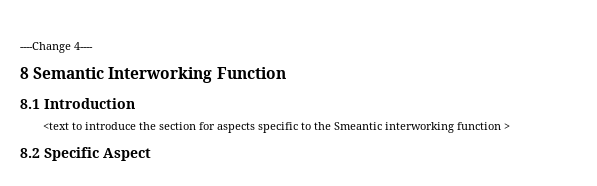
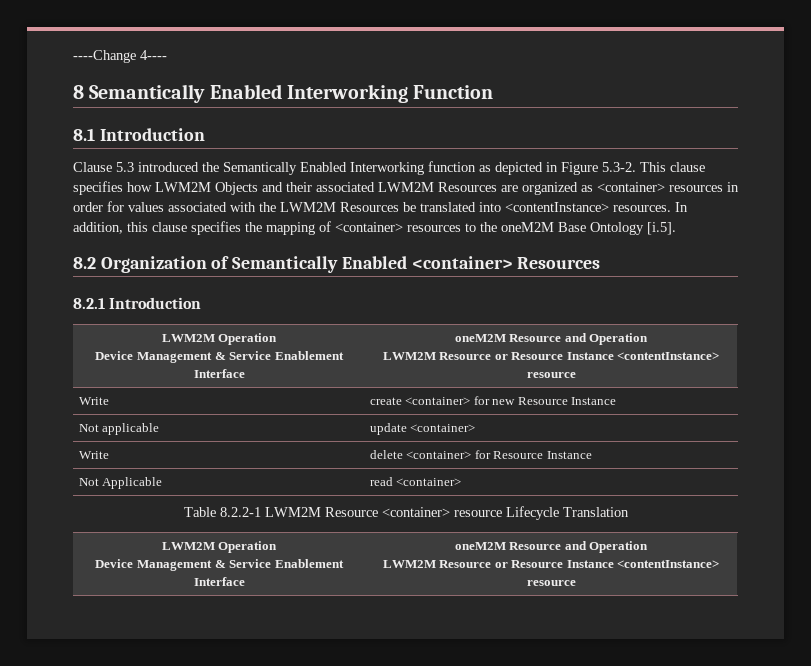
- 8 Semantic Interworking Function
+ 8 Semantically Enabled Interworking Function
- <text to introduce the section for aspects specific to the Smeantic interworking function >
- 8.2 Specific Aspect
+ Clause 5.3 introduced the Semantically Enabled Interworking function as depicted in Figure 5.3-2. This clause specifies how LWM2M Objects and their associated LWM2M Resources are organized as <container> resources in order for values associated with the LWM2M Resources be translated into <contentInstance> resources. In addition, this clause specifies the mapping of <container> resources to the oneM2M Base Ontology [i.5].
+ 8.2 Organization of Semantically Enabled <container> Resources
+ 8.2.1 Introduction
+ LWM2M Operation
+ Device Management & Service Enablement Interface | oneM2M Resource and Operation
+ LWM2M Resource or Resource Instance <contentInstance> resource
+ Write | create <container> for new Resource Instance
+ Not applicable | update <container>
+ Write | delete <container> for Resource Instance
+ Not Applicable | read <container>
+ Table 8.2.2-1 LWM2M Resource <container> resource Lifecycle Translation
+ LWM2M Operation
+ Device Management & Service Enablement Interface | oneM2M Resource and Operation
+ LWM2M Resource or Resource Instance <contentInstance> resource

